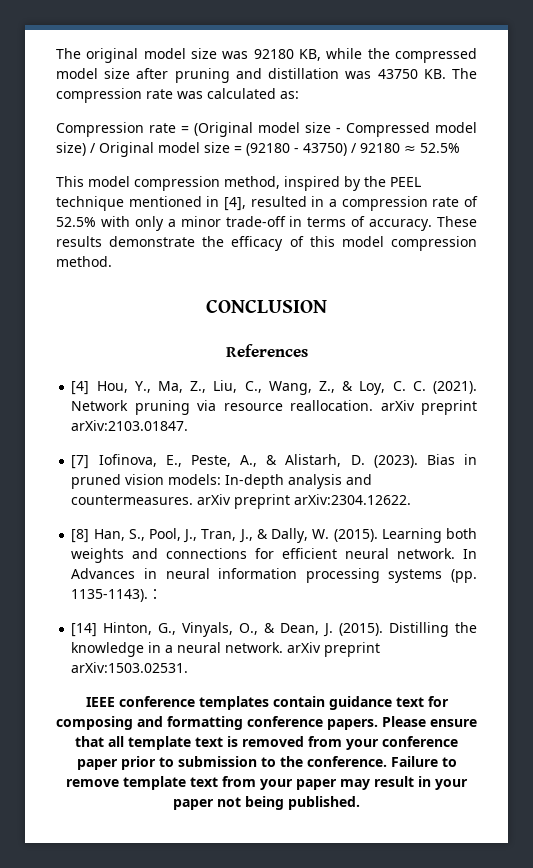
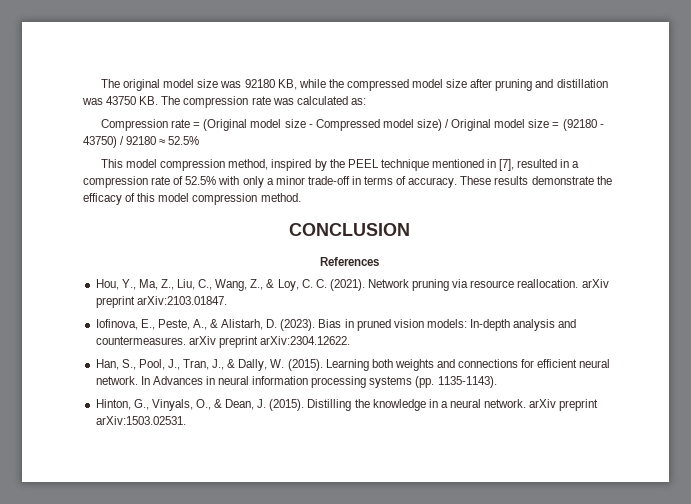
- This model compression method, inspired by the PEEL technique mentioned in [4], resulted in a compression rate of 52.5% with only a minor trade-off in terms of accuracy.
+ This model compression method, inspired by the PEEL technique mentioned in [7], resulted in a compression rate of 52.5% with only a minor trade-off in terms of accuracy.
- [4] Hou, Y., Ma, Z., Liu, C., Wang, Z., & Loy, C. C. (2021).
+ Hou, Y., Ma, Z., Liu, C., Wang, Z., & Loy, C. C. (2021).
- [7] Iofinova, E., Peste, A., & Alistarh, D. (2023).
+ Iofinova, E., Peste, A., & Alistarh, D. (2023).
- [8] Han, S., Pool, J., Tran, J., & Dally, W. (2015).
+ Han, S., Pool, J., Tran, J., & Dally, W. (2015).
- In Advances in neural information processing systems (pp. 1135-1143).：
- [14] Hinton, G., Vinyals, O., & Dean, J. (2015).
+ In Advances in neural information processing systems (pp. 1135-1143).
+ Hinton, G., Vinyals, O., & Dean, J. (2015).
- IEEE conference templates contain guidance text for composing and formatting conference papers. Please ensure that all template text is removed from your conference paper prior to submission to the conference. Failure to remove template text from your paper may result in your paper not being published.

